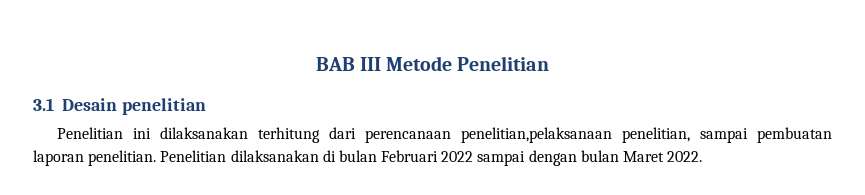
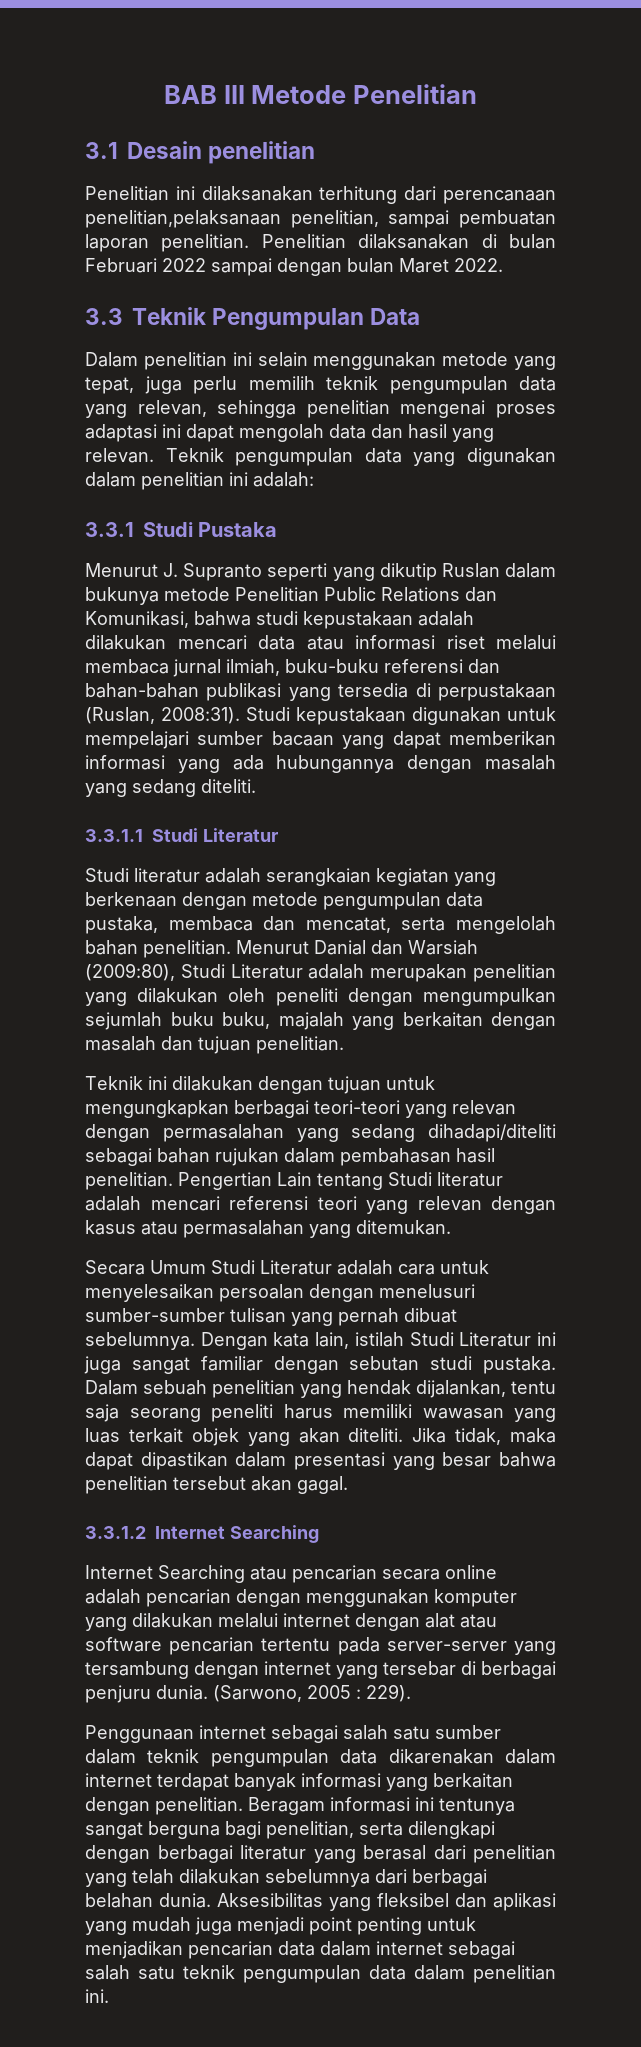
+ 3.3 Teknik Pengumpulan Data
+ Dalam penelitian ini selain menggunakan metode yang tepat, juga perlu memilih teknik pengumpulan data yang relevan, sehingga penelitian mengenai proses adaptasi ini dapat mengolah data dan hasil yang relevan. Teknik pengumpulan data yang digunakan dalam penelitian ini adalah:
+ 3.3.1 Studi Pustaka
+ Menurut J. Supranto seperti yang dikutip Ruslan dalam bukunya metode Penelitian Public Relations dan Komunikasi, bahwa studi kepustakaan adalah dilakukan mencari data atau informasi riset melalui membaca jurnal ilmiah, buku-buku referensi dan bahan-bahan publikasi yang tersedia di perpustakaan (Ruslan, 2008:31). Studi kepustakaan digunakan untuk mempelajari sumber bacaan yang dapat memberikan informasi yang ada hubungannya dengan masalah yang sedang diteliti.
+ 3.3.1.1 Studi Literatur
+ Studi literatur adalah serangkaian kegiatan yang berkenaan dengan metode pengumpulan data pustaka, membaca dan mencatat, serta mengelolah bahan penelitian. Menurut Danial dan Warsiah (2009:80), Studi Literatur adalah merupakan penelitian yang dilakukan oleh peneliti dengan mengumpulkan sejumlah buku buku, majalah yang berkaitan dengan masalah dan tujuan penelitian.
+ Teknik ini dilakukan dengan tujuan untuk mengungkapkan berbagai teori-teori yang relevan dengan permasalahan yang sedang dihadapi/diteliti sebagai bahan rujukan dalam pembahasan hasil penelitian. Pengertian Lain tentang Studi literatur adalah mencari referensi teori yang relevan dengan kasus atau permasalahan yang ditemukan.
+ Secara Umum Studi Literatur adalah cara untuk menyelesaikan persoalan dengan menelusuri sumber-sumber tulisan yang pernah dibuat sebelumnya. Dengan kata lain, istilah Studi Literatur ini juga sangat familiar dengan sebutan studi pustaka. Dalam sebuah penelitian yang hendak dijalankan, tentu saja seorang peneliti harus memiliki wawasan yang luas terkait objek yang akan diteliti. Jika tidak, maka dapat dipastikan dalam presentasi yang besar bahwa penelitian tersebut akan gagal.
+ 3.3.1.2 Internet Searching
+ Internet Searching atau pencarian secara online adalah pencarian dengan menggunakan komputer yang dilakukan melalui internet dengan alat atau software pencarian tertentu pada server-server yang tersambung dengan internet yang tersebar di berbagai penjuru dunia. (Sarwono, 2005 : 229).
+ Penggunaan internet sebagai salah satu sumber dalam teknik pengumpulan data dikarenakan dalam internet terdapat banyak informasi yang berkaitan dengan penelitian. Beragam informasi ini tentunya sangat berguna bagi penelitian, serta dilengkapi dengan berbagai literatur yang berasal dari penelitian yang telah dilakukan sebelumnya dari berbagai belahan dunia. Aksesibilitas yang fleksibel dan aplikasi yang mudah juga menjadi point penting untuk menjadikan pencarian data dalam internet sebagai salah satu teknik pengumpulan data dalam penelitian ini.

